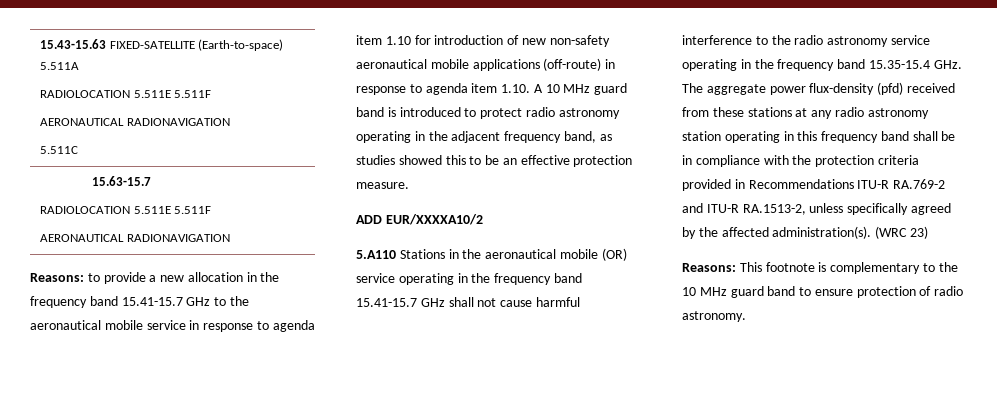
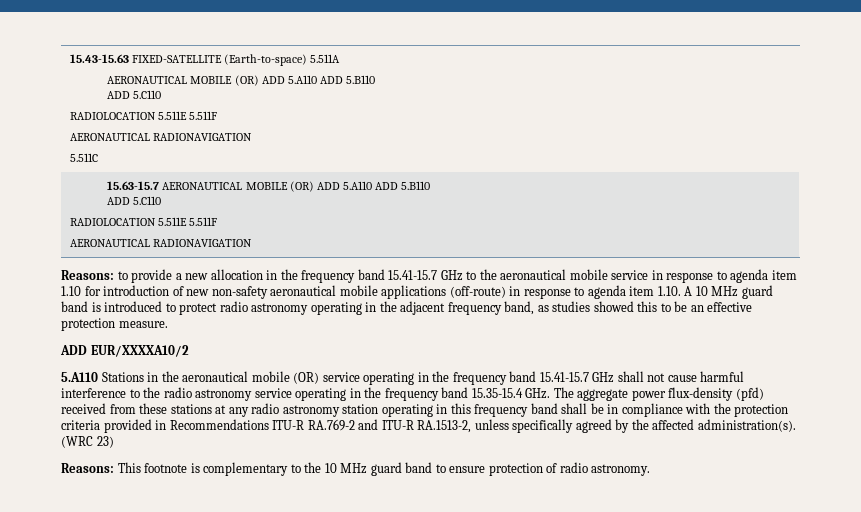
  15.43-15.63 FIXED-SATELLITE (Earth-to-space) 5.511A
+ AERONAUTICAL MOBILE (OR) ADD 5.A110 ADD 5.B110
+ ADD 5.C110
- 15.63-15.7
+ 15.63-15.7 AERONAUTICAL MOBILE (OR) ADD 5.A110 ADD 5.B110
+ ADD 5.C110

